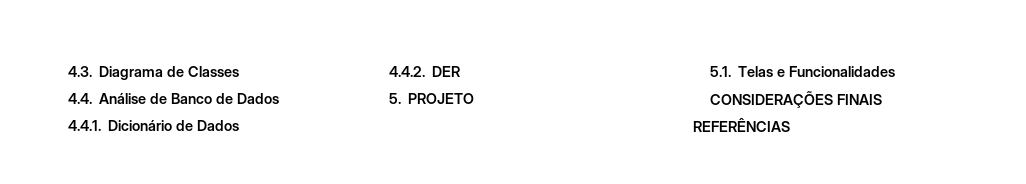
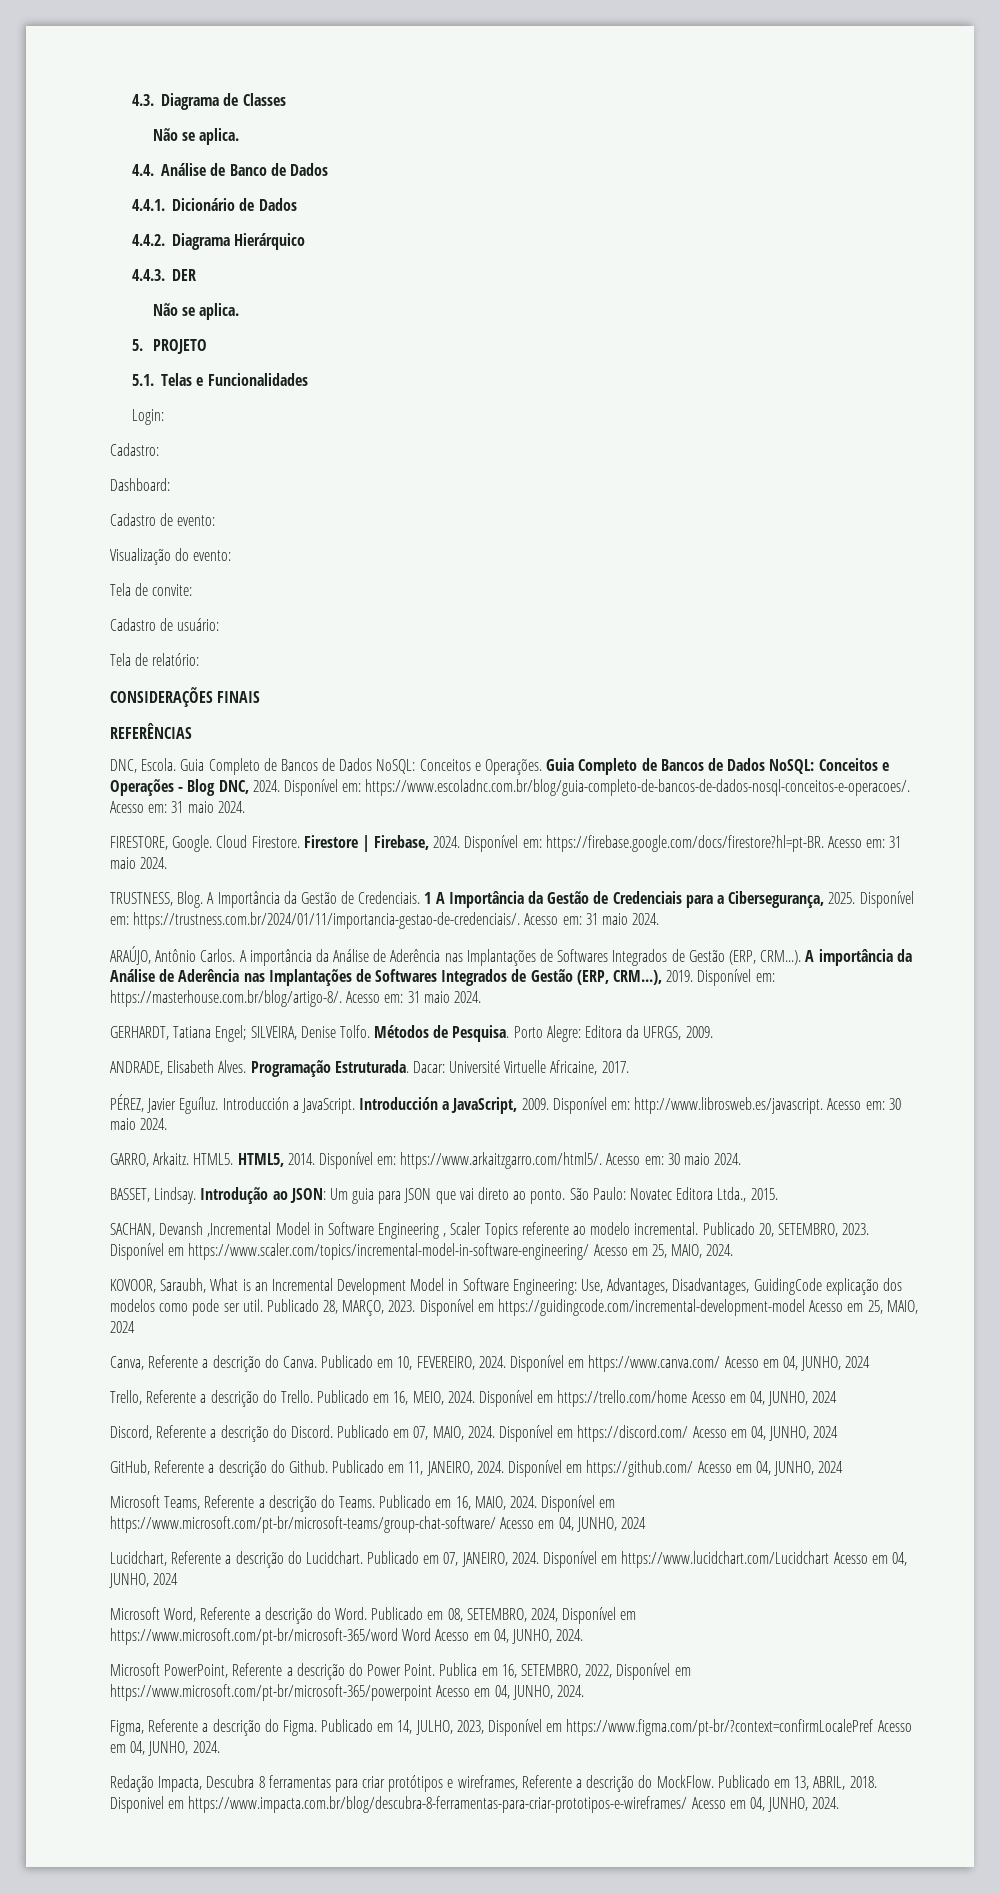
  4.3. Diagrama de Classes
+ Não se aplica.
- 4.4.2. DER
+ 4.4.2. Diagrama Hierárquico
+ 4.4.3. DER
+ Não se aplica.
+ Login:
+ Cadastro:
+ Dashboard:
+ Cadastro de evento:
+ Visualização do evento:
+ Tela de convite:
+ Cadastro de usuário:
+ Tela de relatório:
  CONSIDERAÇÕES FINAIS
  REFERÊNCIAS
+ DNC, Escola. Guia Completo de Bancos de Dados NoSQL: Conceitos e Operações. Guia Completo de Bancos de Dados NoSQL: Conceitos e Operações - Blog DNC, 2024. Disponível em: https://www.escoladnc.com.br/blog/guia-completo-de-bancos-de-dados-nosql-conceitos-e-operacoes/. Acesso em: 31 maio 2024.
+ FIRESTORE, Google. Cloud Firestore. Firestore | Firebase, 2024. Disponível em: https://firebase.google.com/docs/firestore?hl=pt-BR. Acesso em: 31 maio 2024.
+ TRUSTNESS, Blog. A Importância da Gestão de Credenciais. 1 A Importância da Gestão de Credenciais para a Cibersegurança, 2025. Disponível em: https://trustness.com.br/2024/01/11/importancia-gestao-de-credenciais/. Acesso em: 31 maio 2024.
+ ARAÚJO, Antônio Carlos. A importância da Análise de Aderência nas Implantações de Softwares Integrados de Gestão (ERP, CRM...). A importância da Análise de Aderência nas Implantações de Softwares Integrados de Gestão (ERP, CRM...), 2019. Disponível em: https://masterhouse.com.br/blog/artigo-8/. Acesso em: 31 maio 2024.
+ GERHARDT, Tatiana Engel; SILVEIRA, Denise Tolfo. Métodos de Pesquisa. Porto Alegre: Editora da UFRGS, 2009.
+ ANDRADE, Elisabeth Alves. Programação Estruturada. Dacar: Université Virtuelle Africaine, 2017.
+ PÉREZ, Javier Eguíluz. Introducción a JavaScript. Introducción a JavaScript, 2009. Disponível em: http://www.librosweb.es/javascript. Acesso em: 30 maio 2024.
+ GARRO, Arkaitz. HTML5. HTML5, 2014. Disponível em: https://www.arkaitzgarro.com/html5/. Acesso em: 30 maio 2024.
+ BASSET, Lindsay. Introdução ao JSON: Um guia para JSON que vai direto ao ponto. São Paulo: Novatec Editora Ltda., 2015.
+ SACHAN, Devansh ,Incremental Model in Software Engineering , Scaler Topics referente ao modelo incremental. Publicado 20, SETEMBRO, 2023. Disponível em https://www.scaler.com/topics/incremental-model-in-software-engineering/ Acesso em 25, MAIO, 2024.
+ KOVOOR, Saraubh, What is an Incremental Development Model in Software Engineering: Use, Advantages, Disadvantages, GuidingCode explicação dos modelos como pode ser util. Publicado 28, MARÇO, 2023. Disponível em https://guidingcode.com/incremental-development-model Acesso em 25, MAIO, 2024
+ Canva, Referente a descrição do Canva. Publicado em 10, FEVEREIRO, 2024. Disponível em https://www.canva.com/ Acesso em 04, JUNHO, 2024
+ Trello, Referente a descrição do Trello. Publicado em 16, MEIO, 2024. Disponível em https://trello.com/home Acesso em 04, JUNHO, 2024
+ Discord, Referente a descrição do Discord. Publicado em 07, MAIO, 2024. Disponível em https://discord.com/ Acesso em 04, JUNHO, 2024
+ GitHub, Referente a descrição do Github. Publicado em 11, JANEIRO, 2024. Disponível em https://github.com/ Acesso em 04, JUNHO, 2024
+ Microsoft Teams, Referente a descrição do Teams. Publicado em 16, MAIO, 2024. Disponível em https://www.microsoft.com/pt-br/microsoft-teams/group-chat-software/ Acesso em 04, JUNHO, 2024
+ Lucidchart, Referente a descrição do Lucidchart. Publicado em 07, JANEIRO, 2024. Disponível em https://www.lucidchart.com/Lucidchart Acesso em 04, JUNHO, 2024
+ Microsoft Word, Referente a descrição do Word. Publicado em 08, SETEMBRO, 2024, Disponível em https://www.microsoft.com/pt-br/microsoft-365/word Word Acesso em 04, JUNHO, 2024.
+ Microsoft PowerPoint, Referente a descrição do Power Point. Publica em 16, SETEMBRO, 2022, Disponível em https://www.microsoft.com/pt-br/microsoft-365/powerpoint Acesso em 04, JUNHO, 2024.
+ Figma, Referente a descrição do Figma. Publicado em 14, JULHO, 2023, Disponível em https://www.figma.com/pt-br/?context=confirmLocalePref Acesso em 04, JUNHO, 2024.
+ Redação Impacta, Descubra 8 ferramentas para criar protótipos e wireframes, Referente a descrição do MockFlow. Publicado em 13, ABRIL, 2018. Disponivel em https://www.impacta.com.br/blog/descubra-8-ferramentas-para-criar-prototipos-e-wireframes/ Acesso em 04, JUNHO, 2024.

